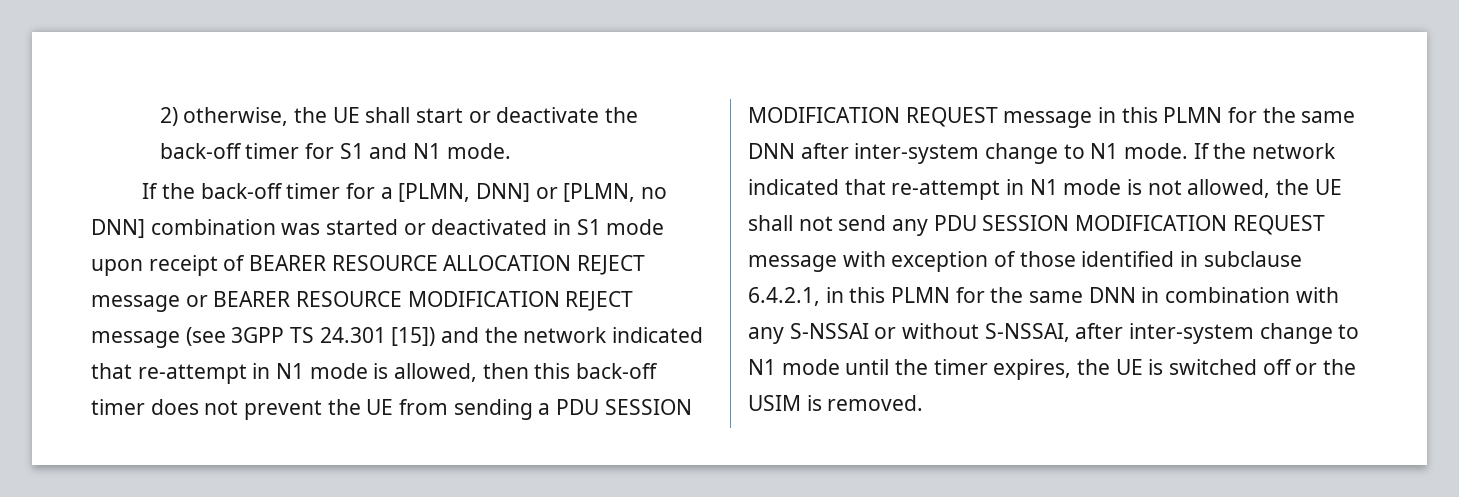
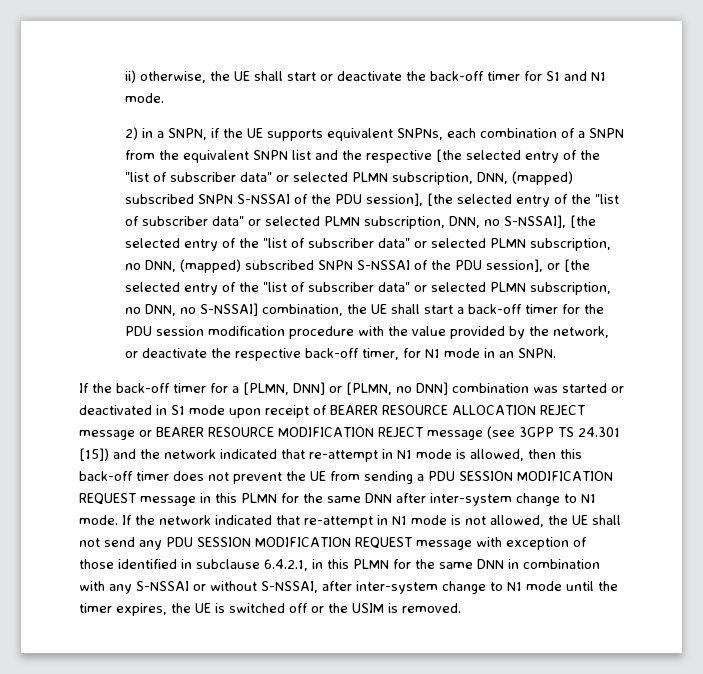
- 2) otherwise, the UE shall start or deactivate the back-off timer for S1 and N1 mode.
+ ii) otherwise, the UE shall start or deactivate the back-off timer for S1 and N1 mode.
+ 2) in a SNPN, if the UE supports equivalent SNPNs, each combination of a SNPN from the equivalent SNPN list and the respective [the selected entry of the "list of subscriber data" or selected PLMN subscription, DNN, (mapped) subscribed SNPN S-NSSAI of the PDU session], [the selected entry of the "list of subscriber data" or selected PLMN subscription, DNN, no S-NSSAI], [the selected entry of the "list of subscriber data" or selected PLMN subscription, no DNN, (mapped) subscribed SNPN S-NSSAI of the PDU session], or [the selected entry of the "list of subscriber data" or selected PLMN subscription, no DNN, no S-NSSAI] combination, the UE shall start a back-off timer for the PDU session modification procedure with the value provided by the network, or deactivate the respective back-off timer, for N1 mode in an SNPN.

